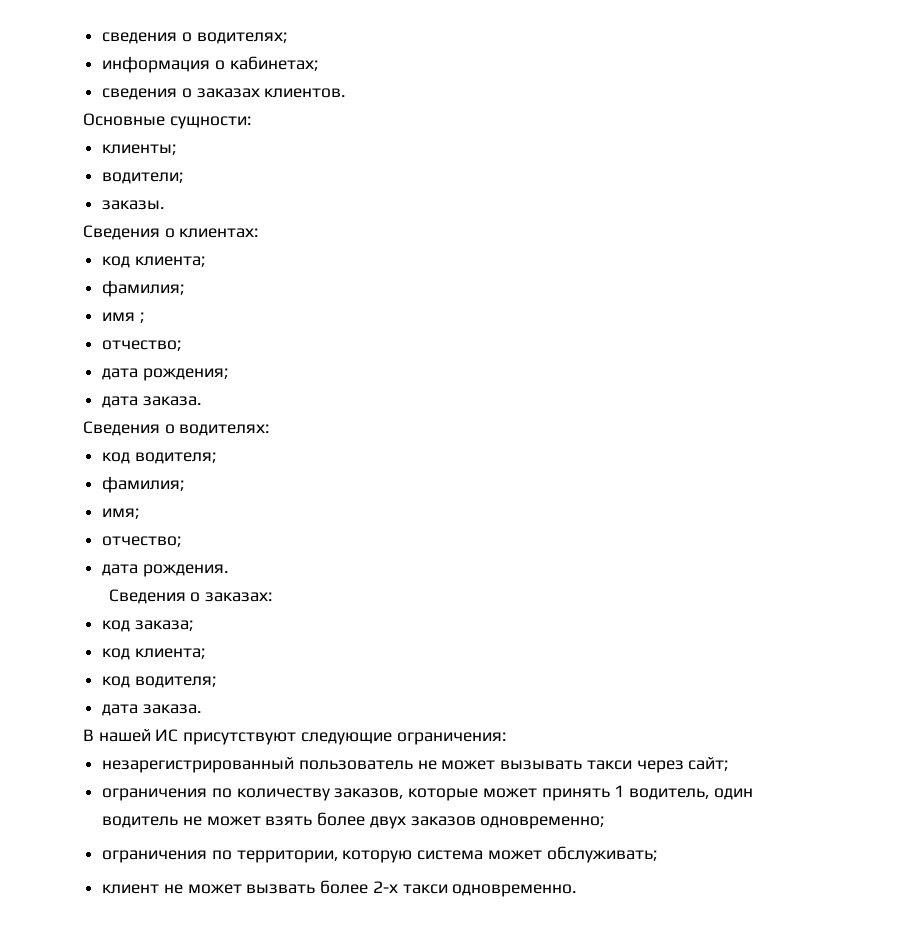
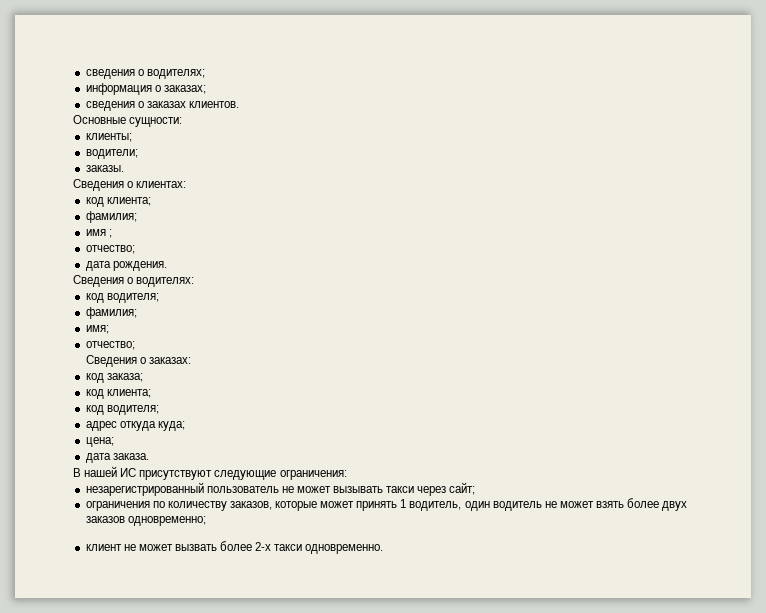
- информация о кабинетах;
+ информация о заказах;
- дата рождения;
- дата заказа.
+ дата рождения.
- дата рождения.
+ адрес откуда куда;
+ цена;
- ограничения по территории, которую система может обслуживать;

